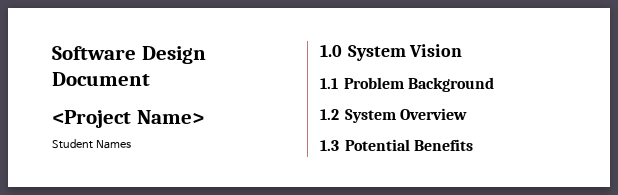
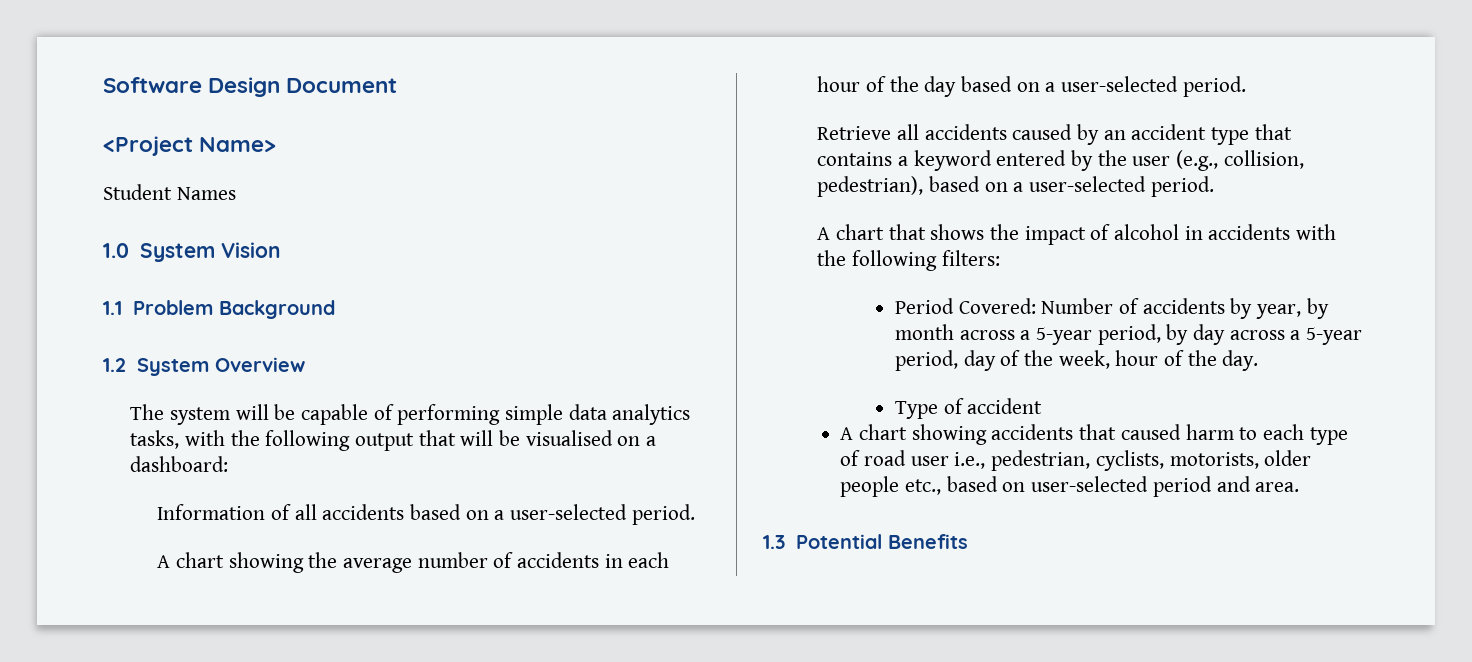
+ The system will be capable of performing simple data analytics tasks, with the following output that will be visualised on a dashboard:
+ Information of all accidents based on a user-selected period.
+ A chart showing the average number of accidents in each hour of the day based on a user-selected period.
+ Retrieve all accidents caused by an accident type that contains a keyword entered by the user (e.g., collision, pedestrian), based on a user-selected period.
+ A chart that shows the impact of alcohol in accidents with the following filters:
+ Period Covered: Number of accidents by year, by month across a 5-year period, by day across a 5-year period, day of the week, hour of the day.
+ Type of accident
+ A chart showing accidents that caused harm to each type of road user i.e., pedestrian, cyclists, motorists, older people etc., based on user-selected period and area.

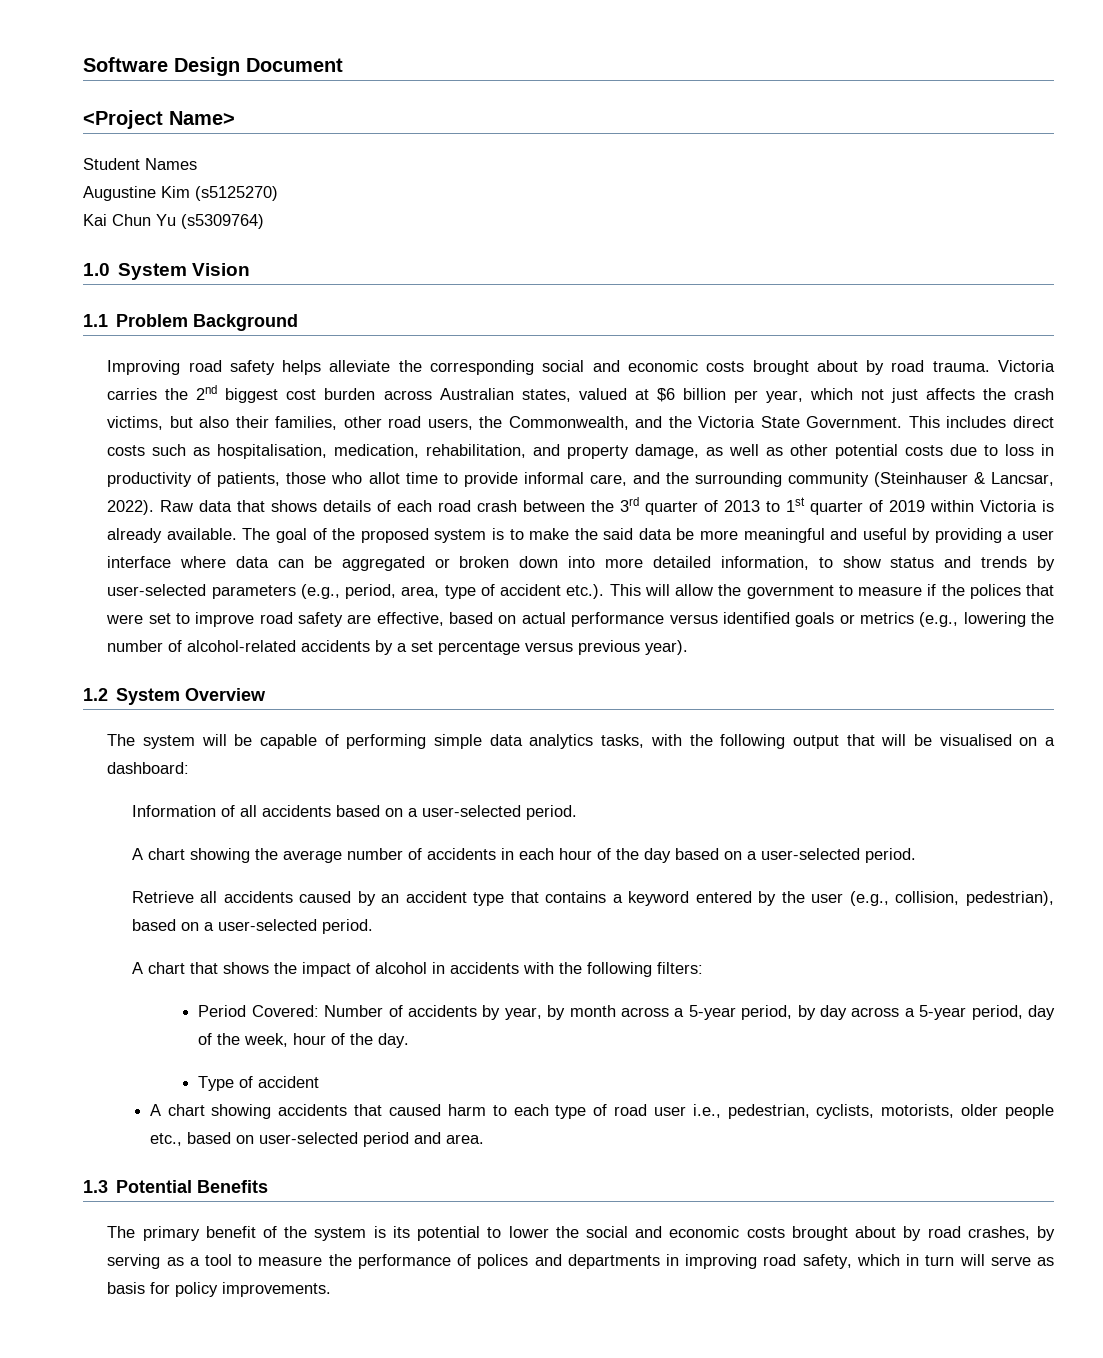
+ Augustine Kim (s5125270)
+ Kai Chun Yu (s5309764)
+ Improving road safety helps alleviate the corresponding social and economic costs brought about by road trauma. Victoria carries the 2nd biggest cost burden across Australian states, valued at $6 billion per year, which not just affects the crash victims, but also their families, other road users, the Commonwealth, and the Victoria State Government. This includes direct costs such as hospitalisation, medication, rehabilitation, and property damage, as well as other potential costs due to loss in productivity of patients, those who allot time to provide informal care, and the surrounding community (Steinhauser & Lancsar, 2022). Raw data that shows details of each road crash between the 3rd quarter of 2013 to 1st quarter of 2019 within Victoria is already available. The goal of the proposed system is to make the said data be more meaningful and useful by providing a user interface where data can be aggregated or broken down into more detailed information, to show status and trends by user-selected parameters (e.g., period, area, type of accident etc.). This will allow the government to measure if the polices that were set to improve road safety are effective, based on actual performance versus identified goals or metrics (e.g., lowering the number of alcohol-related accidents by a set percentage versus previous year).
+ The primary benefit of the system is its potential to lower the social and economic costs brought about by road crashes, by serving as a tool to measure the performance of polices and departments in improving road safety, which in turn will serve as basis for policy improvements.

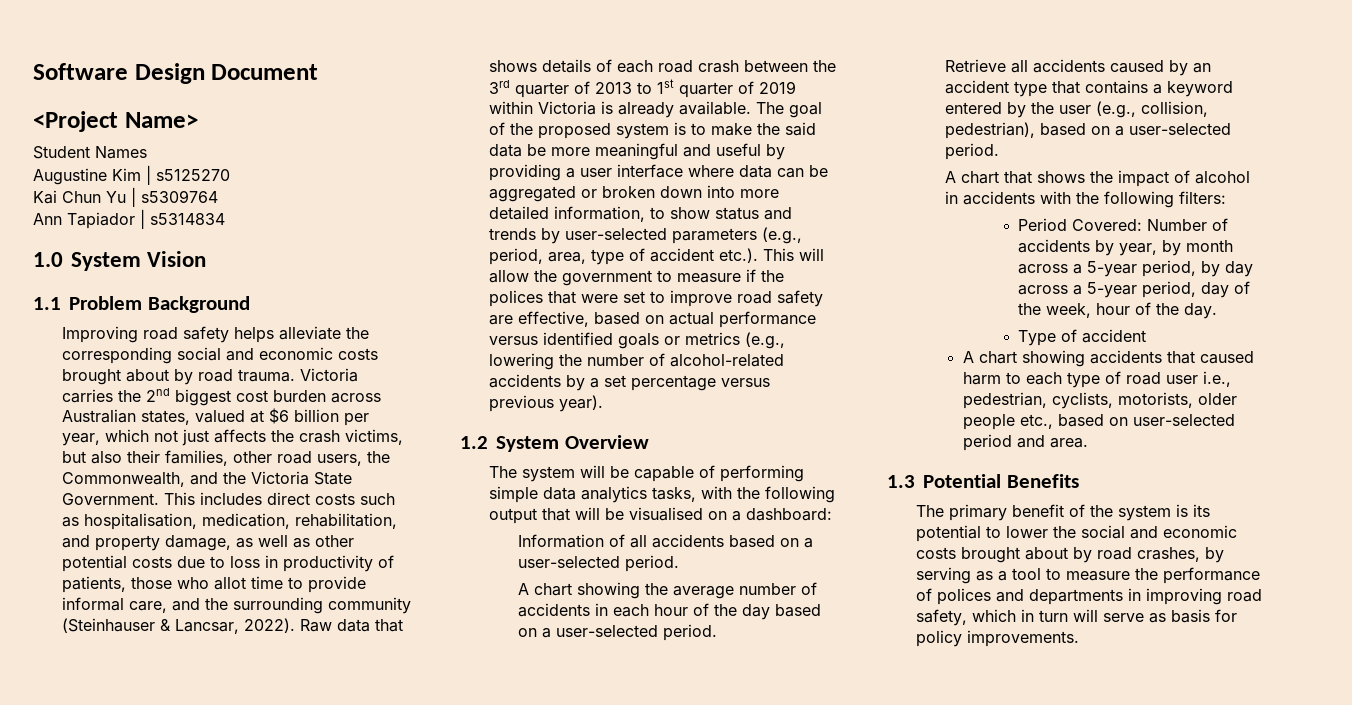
- Augustine Kim (s5125270)
+ Augustine Kim | s5125270
- Kai Chun Yu (s5309764)
+ Kai Chun Yu | s5309764
+ Ann Tapiador | s5314834

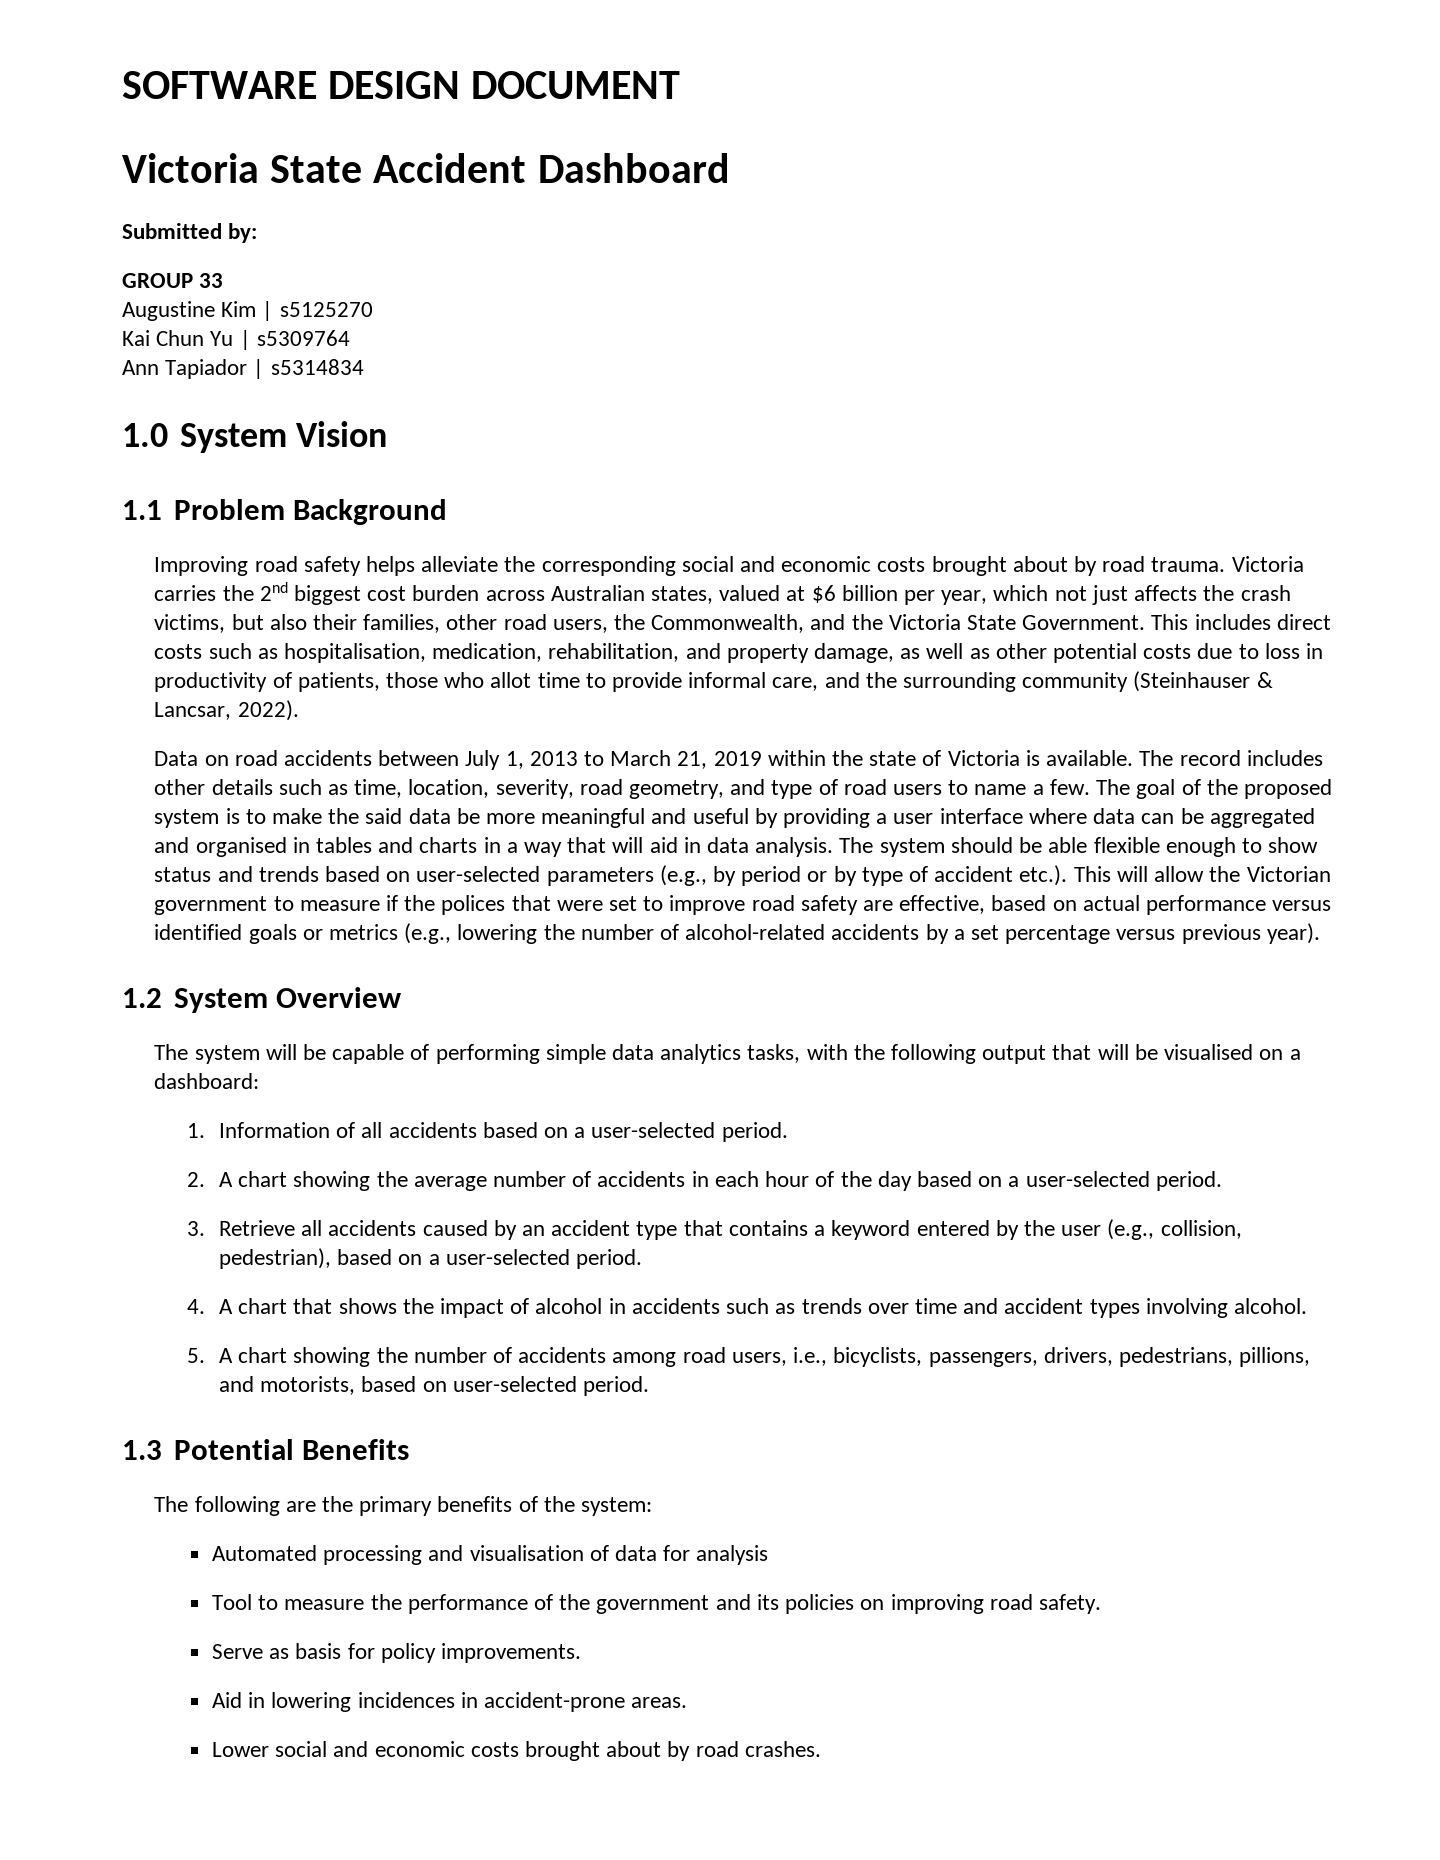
- Software Design Document
- <Project Name>
- Student Names
+ SOFTWARE DESIGN DOCUMENT
+ Victoria State Accident Dashboard
+ Submitted by:
+ GROUP 33
- This includes direct costs such as hospitalisation, medication, rehabilitation, and property damage, as well as other potential costs due to loss in productivity of patients, those who allot time to provide informal care, and the surrounding community (Steinhauser & Lancsar, 2022). Raw data that shows details of each road crash between the 3rd quarter of 2013 to 1st quarter of 2019 within Victoria is already available.
+ This includes direct costs such as hospitalisation, medication, rehabilitation, and property damage, as well as other potential costs due to loss in productivity of patients, those who allot time to provide informal care, and the surrounding community (Steinhauser & Lancsar, 2022).
+ Data on road accidents between July 1, 2013 to March 21, 2019 within the state of Victoria is available.
- The goal of the proposed system is to make the said data be more meaningful and useful by providing a user interface where data can be aggregated or broken down into more detailed information, to show status and trends by user-selected parameters (e.g., period, area, type of accident etc.). This will allow the government to measure if the polices that were set to improve road safety are effective, based on actual performance versus identified goals or metrics (e.g., lowering the number of alcohol-related accidents by a set percentage versus previous year).
+ The record includes other details such as time, location, severity, road geometry, and type of road users to name a few. The goal of the proposed system is to make the said data be more meaningful and useful by providing a user interface where data can be aggregated and organised in tables and charts in a way that will aid in data analysis. The system should be able flexible enough to show status and trends based on user-selected parameters (e.g., by period or by type of accident etc.). This will allow the Victorian government to measure if the polices that were set to improve road safety are effective, based on actual performance versus identified goals or metrics (e.g., lowering the number of alcohol-related accidents by a set percentage versus previous year).
- Information of all accidents based on a user-selected period.
+ 1. Information of all accidents based on a user-selected period.
- A chart showing the average number of accidents in each hour of the day based on a user-selected period.
+ 2. A chart showing the average number of accidents in each hour of the day based on a user-selected period.
- Retrieve all accidents caused by an accident type that contains a keyword entered by the user (e.g., collision, pedestrian), based on a user-selected period.
+ 3. Retrieve all accidents caused by an accident type that contains a keyword entered by the user (e.g., collision, pedestrian), based on a user-selected period.
- A chart that shows the impact of alcohol in accidents with the following filters:
- Period Covered: Number of accidents by year, by month across a 5-year period, by day across a 5-year period, day of the week, hour of the day.
- Type of accident
- A chart showing accidents that caused harm to each type of road user i.e., pedestrian, cyclists, motorists, older people etc., based on user-selected period and area.
+ 4. A chart that shows the impact of alcohol in accidents such as trends over time and accident types involving alcohol.
+ 5. A chart showing the number of accidents among road users, i.e., bicyclists, passengers, drivers, pedestrians, pillions, and motorists, based on user-selected period.
  1.3 Potential Benefits
- The primary benefit of the system is its potential to lower the social and economic costs brought about by road crashes, by serving as a tool to measure the performance of polices and departments in improving road safety, which in turn will serve as basis for policy improvements.
+ The following are the primary benefits of the system:
+ Automated processing and visualisation of data for analysis
+ Tool to measure the performance of the government and its policies on improving road safety.
+ Serve as basis for policy improvements.
+ Aid in lowering incidences in accident-prone areas.
+ Lower social and economic costs brought about by road crashes.

